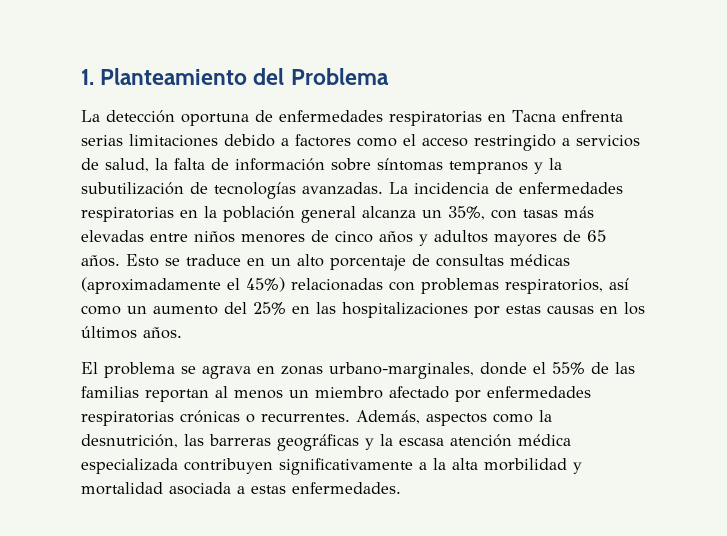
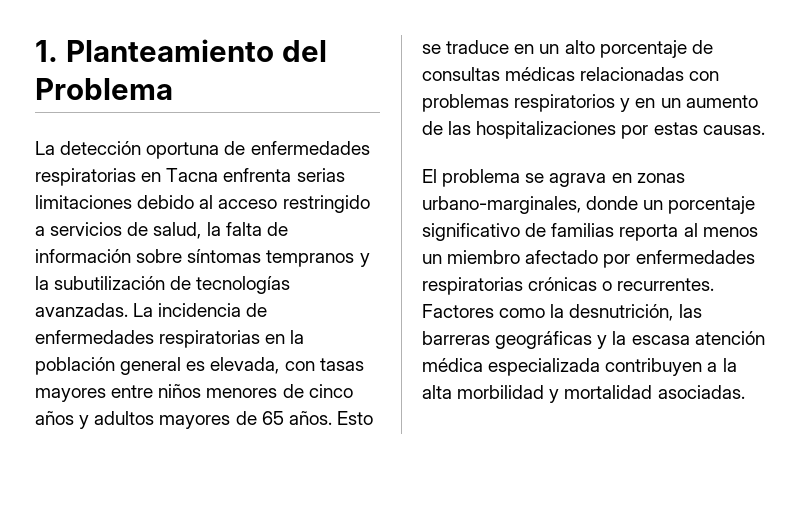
- La detección oportuna de enfermedades respiratorias en Tacna enfrenta serias limitaciones debido a factores como el acceso restringido a servicios de salud, la falta de información sobre síntomas tempranos y la subutilización de tecnologías avanzadas.
+ La detección oportuna de enfermedades respiratorias en Tacna enfrenta serias limitaciones debido al acceso restringido a servicios de salud, la falta de información sobre síntomas tempranos y la subutilización de tecnologías avanzadas.
- La incidencia de enfermedades respiratorias en la población general alcanza un 35%, con tasas más elevadas entre niños menores de cinco años y adultos mayores de 65 años.
+ La incidencia de enfermedades respiratorias en la población general es elevada, con tasas mayores entre niños menores de cinco años y adultos mayores de 65 años.
- Esto se traduce en un alto porcentaje de consultas médicas (aproximadamente el 45%) relacionadas con problemas respiratorios, así como un aumento del 25% en las hospitalizaciones por estas causas en los últimos años.
+ Esto se traduce en un alto porcentaje de consultas médicas relacionadas con problemas respiratorios y en un aumento de las hospitalizaciones por estas causas.
- El problema se agrava en zonas urbano-marginales, donde el 55% de las familias reportan al menos un miembro afectado por enfermedades respiratorias crónicas o recurrentes.
+ El problema se agrava en zonas urbano-marginales, donde un porcentaje significativo de familias reporta al menos un miembro afectado por enfermedades respiratorias crónicas o recurrentes.
- Además, aspectos como la desnutrición, las barreras geográficas y la escasa atención médica especializada contribuyen significativamente a la alta morbilidad y mortalidad asociada a estas enfermedades.
+ Factores como la desnutrición, las barreras geográficas y la escasa atención médica especializada contribuyen a la alta morbilidad y mortalidad asociadas.

